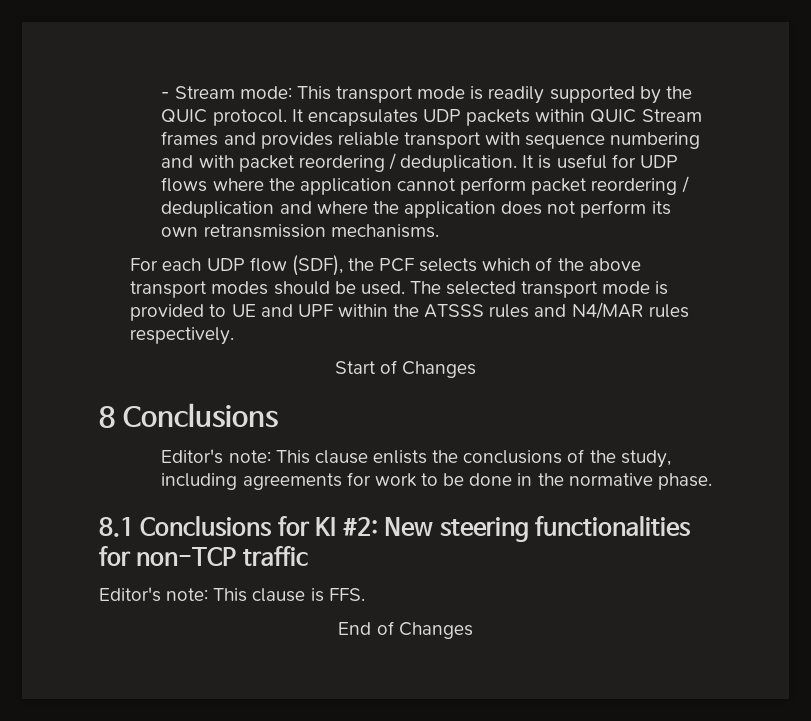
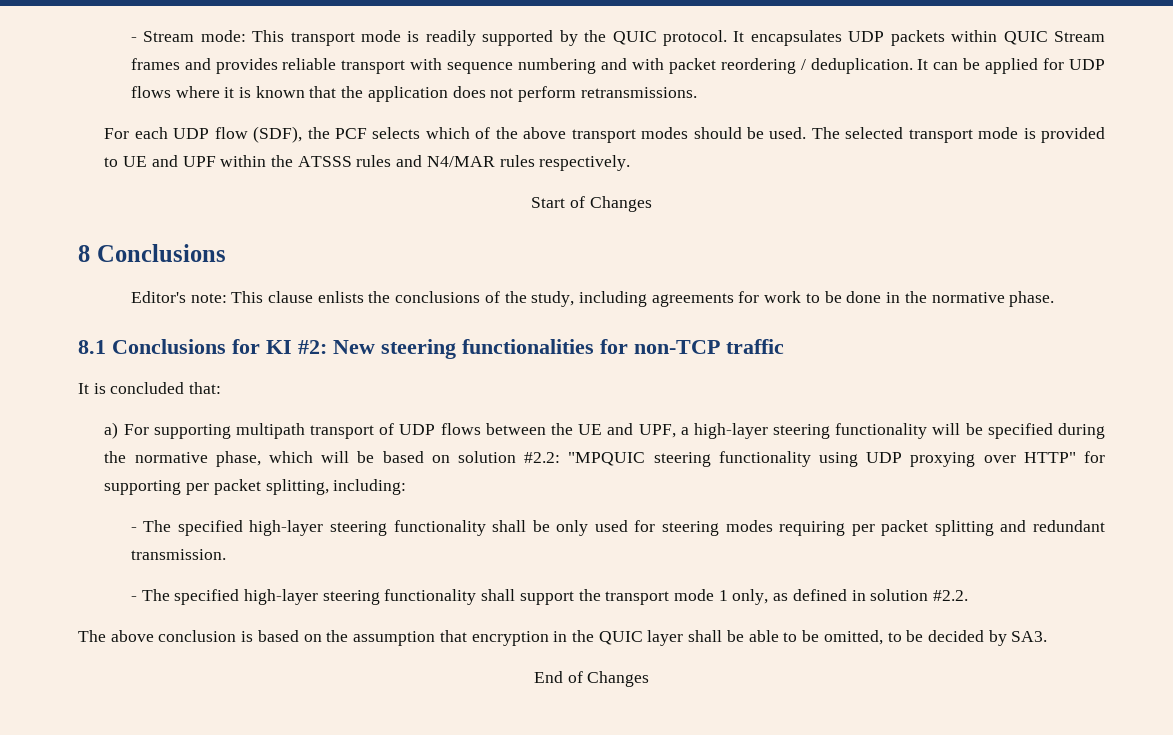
- It is useful for UDP flows where the application cannot perform packet reordering / deduplication and where the application does not perform its own retransmission mechanisms.
+ It can be applied for UDP flows where it is known that the application does not perform retransmissions.
- Editor's note: This clause is FFS.
+ It is concluded that:
+ a) For supporting multipath transport of UDP flows between the UE and UPF, a high-layer steering functionality will be specified during the normative phase, which will be based on solution #2.2: "MPQUIC steering functionality using UDP proxying over HTTP" for supporting per packet splitting, including:
+ - The specified high-layer steering functionality shall be only used for steering modes requiring per packet splitting and redundant transmission.
+ - The specified high-layer steering functionality shall support the transport mode 1 only, as defined in solution #2.2.
+ The above conclusion is based on the assumption that encryption in the QUIC layer shall be able to be omitted, to be decided by SA3.

